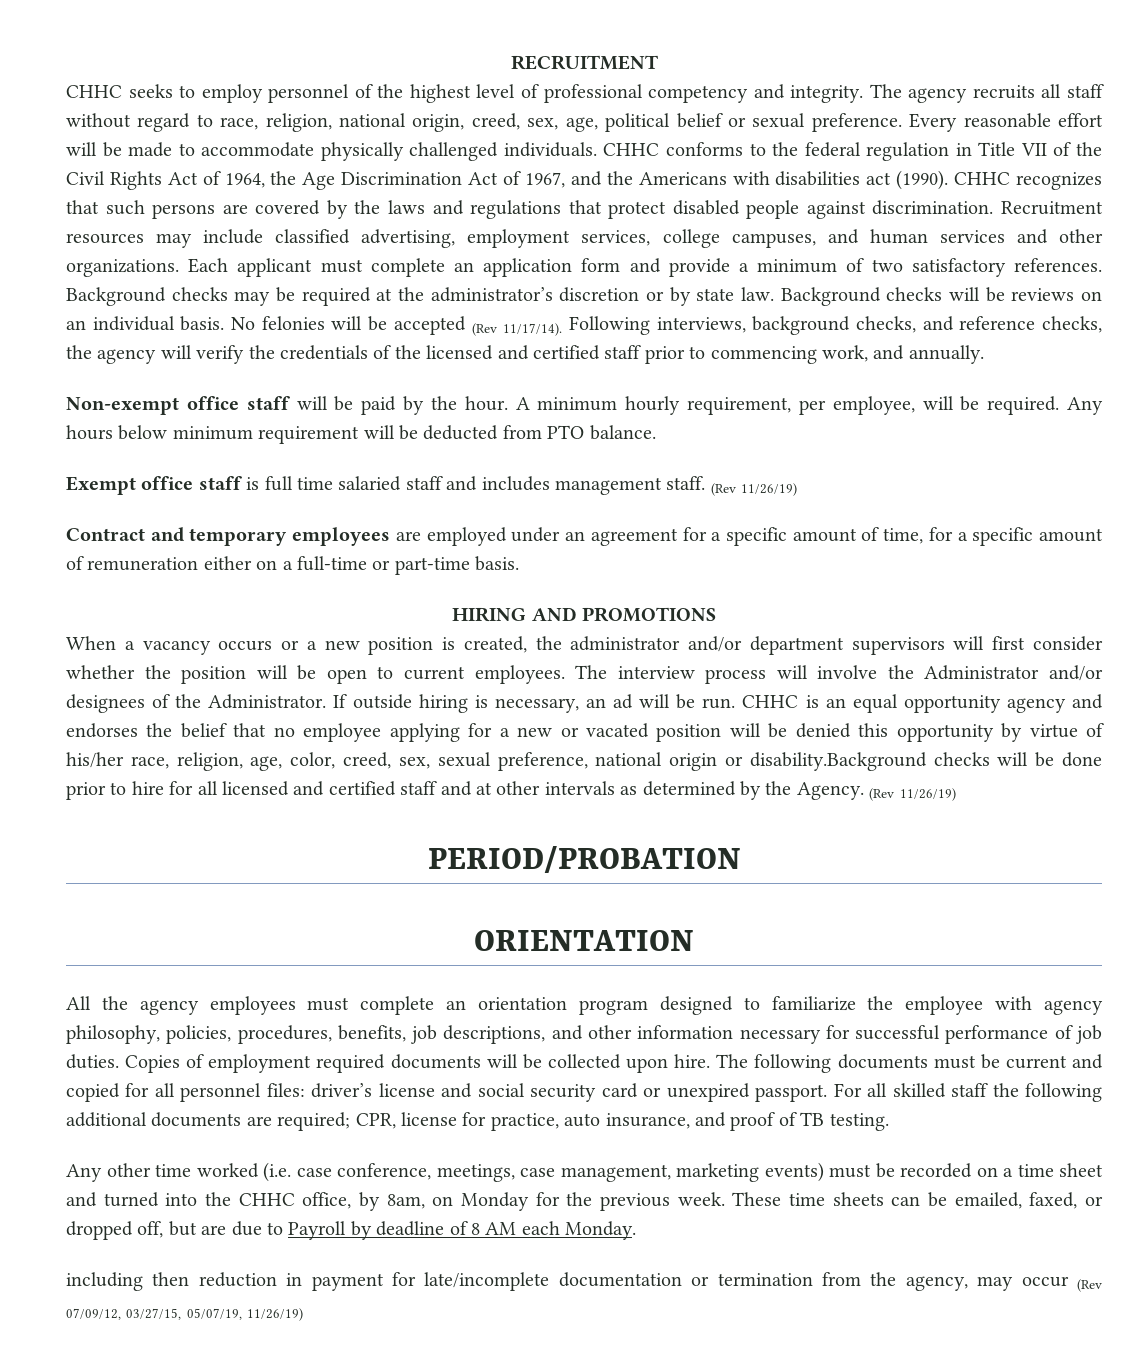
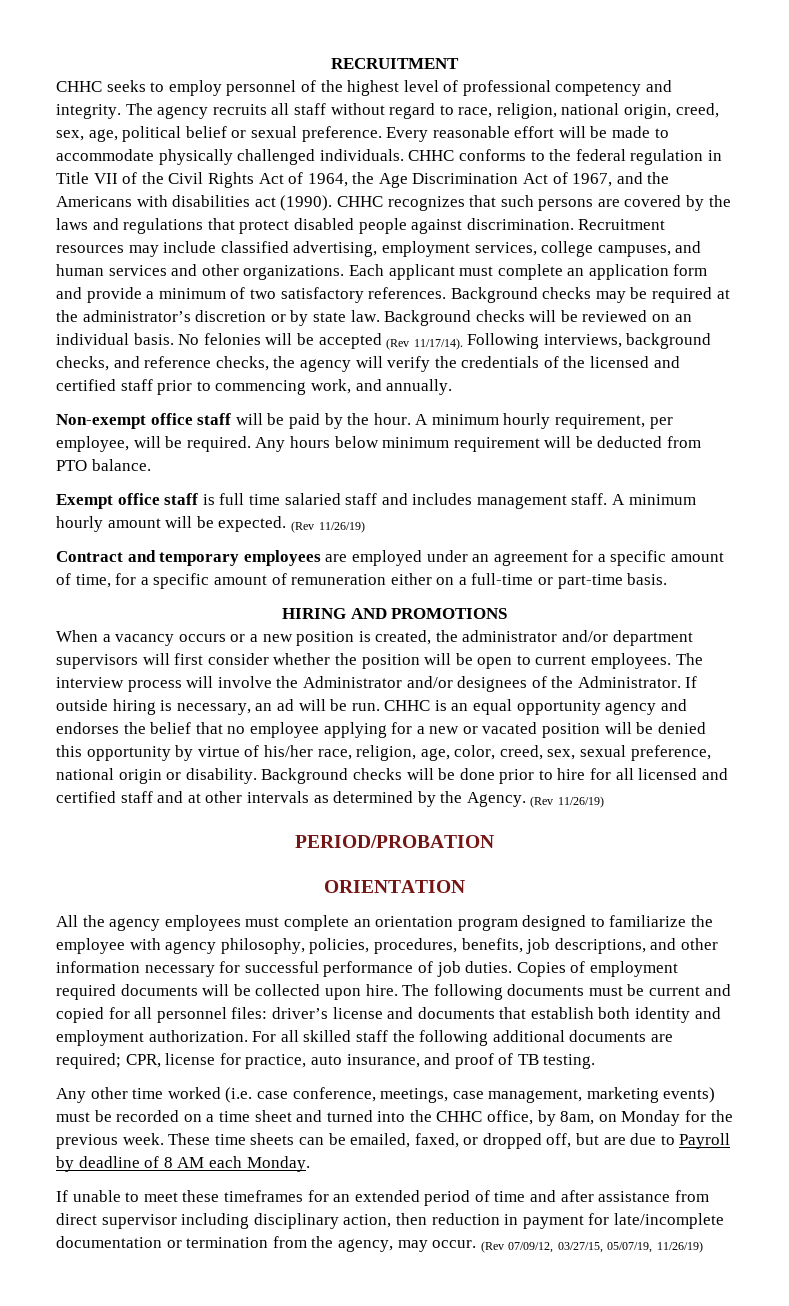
- Background checks will be reviews on an individual basis.
+ Background checks will be reviewed on an individual basis.
+ A minimum hourly amount will be expected.
- CHHC is an equal opportunity agency and endorses the belief that no employee applying for a new or vacated position will be denied this opportunity by virtue of his/her race, religion, age, color, creed, sex, sexual preference, national origin or disability.Background checks will be done prior to hire for all licensed and certified staff and at other intervals as determined by the Agency.
+ CHHC is an equal opportunity agency and endorses the belief that no employee applying for a new or vacated position will be denied this opportunity by virtue of his/her race, religion, age, color, creed, sex, sexual preference, national origin or disability. Background checks will be done prior to hire for all licensed and certified staff and at other intervals as determined by the Agency.
- The following documents must be current and copied for all personnel files: driver’s license and social security card or unexpired passport.
+ The following documents must be current and copied for all personnel files: driver’s license and documents that establish both identity and employment authorization.
- including then reduction in payment for late/incomplete documentation or termination from the agency, may occur (Rev 07/09/12, 03/27/15, 05/07/19, 11/26/19)
+ If unable to meet these timeframes for an extended period of time and after assistance from direct supervisor including disciplinary action, then reduction in payment for late/incomplete documentation or termination from the agency, may occur. (Rev 07/09/12, 03/27/15, 05/07/19, 11/26/19)

